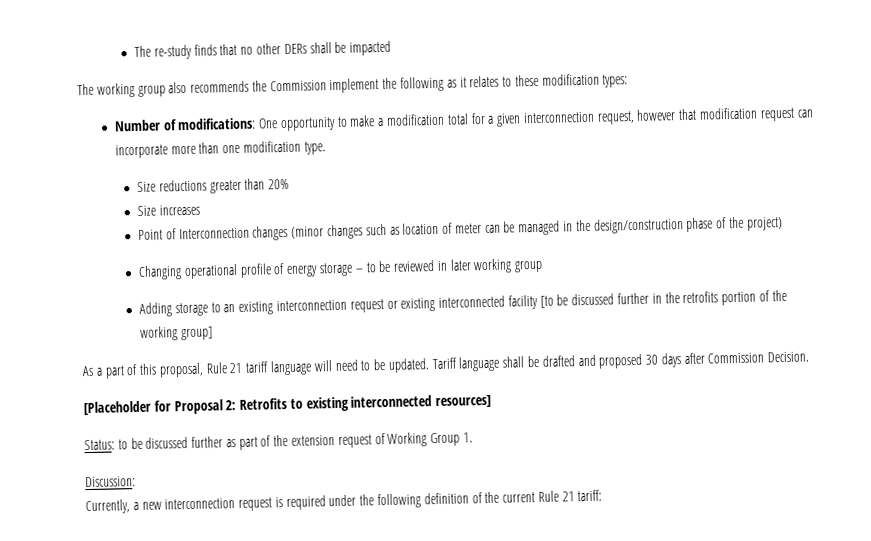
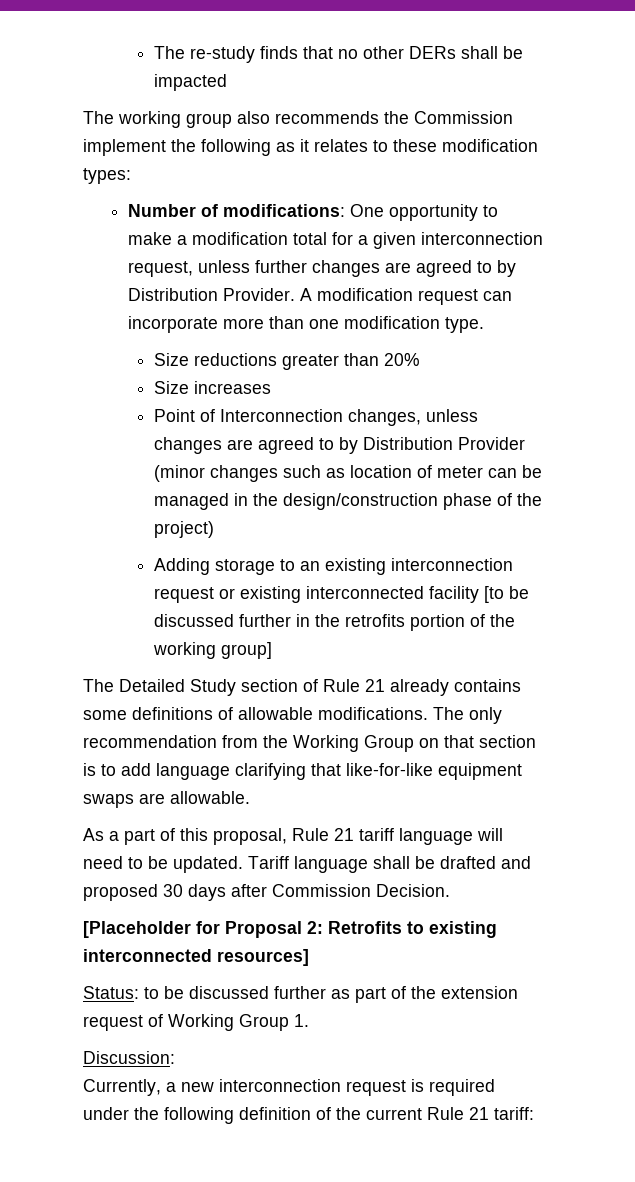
- Number of modifications: One opportunity to make a modification total for a given interconnection request, however that modification request can incorporate more than one modification type.
+ Number of modifications: One opportunity to make a modification total for a given interconnection request, unless further changes are agreed to by Distribution Provider. A modification request can incorporate more than one modification type.
- Point of Interconnection changes (minor changes such as location of meter can be managed in the design/construction phase of the project)
+ Point of Interconnection changes, unless changes are agreed to by Distribution Provider (minor changes such as location of meter can be managed in the design/construction phase of the project)
- Changing operational profile of energy storage – to be reviewed in later working group
+ The Detailed Study section of Rule 21 already contains some definitions of allowable modifications. The only recommendation from the Working Group on that section is to add language clarifying that like-for-like equipment swaps are allowable.

